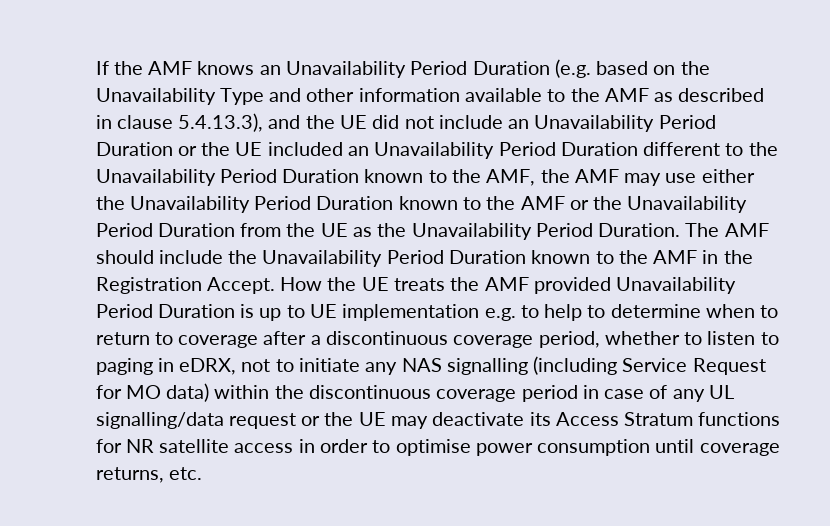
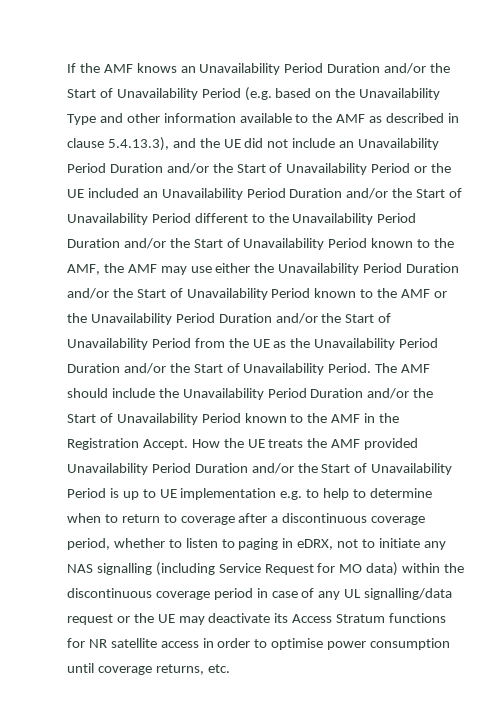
- If the AMF knows an Unavailability Period Duration (e.g. based on the Unavailability Type and other information available to the AMF as described in clause 5.4.13.3), and the UE did not include an Unavailability Period Duration or the UE included an Unavailability Period Duration different to the Unavailability Period Duration known to the AMF, the AMF may use either the Unavailability Period Duration known to the AMF or the Unavailability Period Duration from the UE as the Unavailability Period Duration.
+ If the AMF knows an Unavailability Period Duration and/or the Start of Unavailability Period (e.g. based on the Unavailability Type and other information available to the AMF as described in clause 5.4.13.3), and the UE did not include an Unavailability Period Duration and/or the Start of Unavailability Period or the UE included an Unavailability Period Duration and/or the Start of Unavailability Period different to the Unavailability Period Duration and/or the Start of Unavailability Period known to the AMF, the AMF may use either the Unavailability Period Duration and/or the Start of Unavailability Period known to the AMF or the Unavailability Period Duration and/or the Start of Unavailability Period from the UE as the Unavailability Period Duration and/or the Start of Unavailability Period.
- The AMF should include the Unavailability Period Duration known to the AMF in the Registration Accept.
+ The AMF should include the Unavailability Period Duration and/or the Start of Unavailability Period known to the AMF in the Registration Accept.
- How the UE treats the AMF provided Unavailability Period Duration is up to UE implementation e.g. to help to determine when to return to coverage after a discontinuous coverage period, whether to listen to paging in eDRX, not to initiate any NAS signalling (including Service Request for MO data) within the discontinuous coverage period in case of any UL signalling/data request or the UE may deactivate its Access Stratum functions for NR satellite access in order to optimise power consumption until coverage returns, etc.
+ How the UE treats the AMF provided Unavailability Period Duration and/or the Start of Unavailability Period is up to UE implementation e.g. to help to determine when to return to coverage after a discontinuous coverage period, whether to listen to paging in eDRX, not to initiate any NAS signalling (including Service Request for MO data) within the discontinuous coverage period in case of any UL signalling/data request or the UE may deactivate its Access Stratum functions for NR satellite access in order to optimise power consumption until coverage returns, etc.

